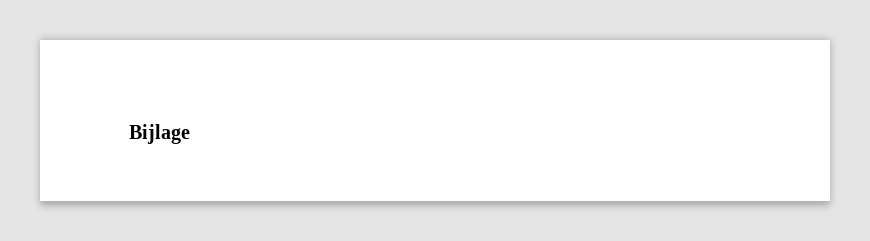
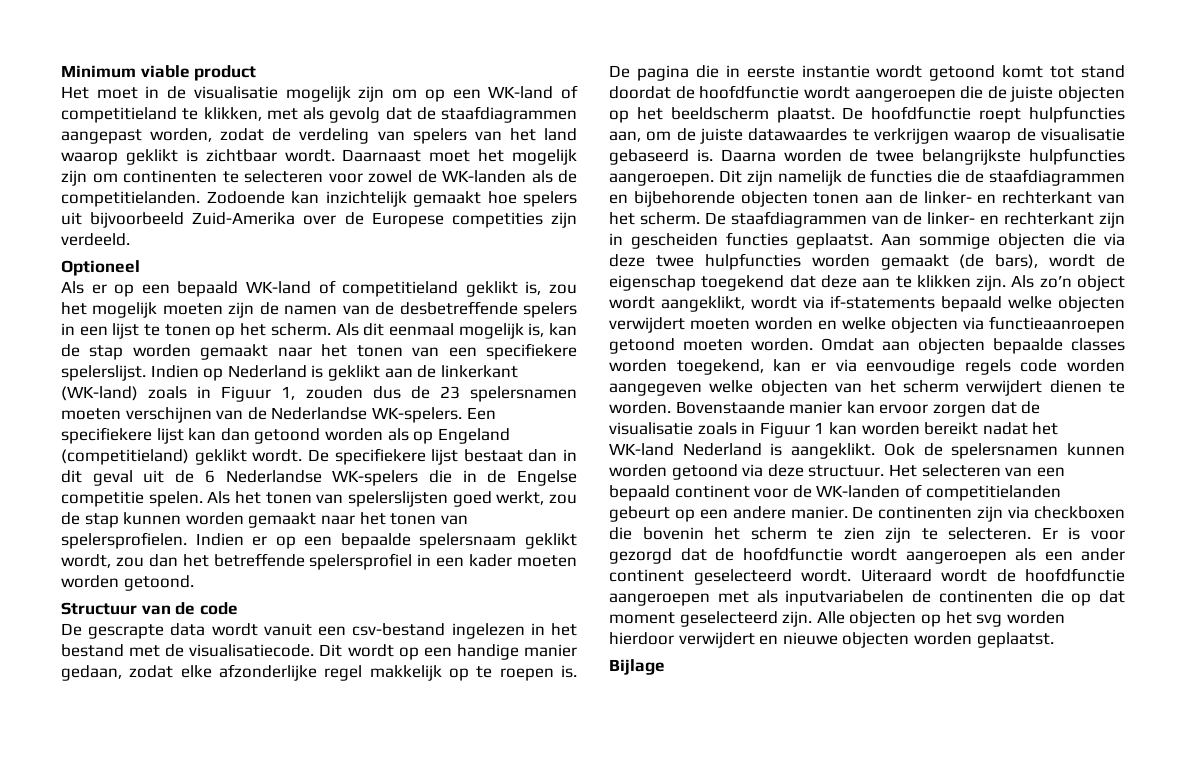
+ Minimum viable product
+ Het moet in de visualisatie mogelijk zijn om op een WK-land of competitieland te klikken, met als gevolg dat de staafdiagrammen aangepast worden, zodat de verdeling van spelers van het land waarop geklikt is zichtbaar wordt. Daarnaast moet het mogelijk zijn om continenten te selecteren voor zowel de WK-landen als de competitielanden. Zodoende kan inzichtelijk gemaakt hoe spelers uit bijvoorbeeld Zuid-Amerika over de Europese competities zijn verdeeld.
+ Optioneel
+ Als er op een bepaald WK-land of competitieland geklikt is, zou het mogelijk moeten zijn de namen van de desbetreffende spelers in een lijst te tonen op het scherm. Als dit eenmaal mogelijk is, kan de stap worden gemaakt naar het tonen van een specifiekere spelerslijst. Indien op Nederland is geklikt aan de linkerkant (WK-land) zoals in Figuur 1, zouden dus de 23 spelersnamen moeten verschijnen van de Nederlandse WK-spelers. Een specifiekere lijst kan dan getoond worden als op Engeland (competitieland) geklikt wordt. De specifiekere lijst bestaat dan in dit geval uit de 6 Nederlandse WK-spelers die in de Engelse competitie spelen. Als het tonen van spelerslijsten goed werkt, zou de stap kunnen worden gemaakt naar het tonen van spelersprofielen. Indien er op een bepaalde spelersnaam geklikt wordt, zou dan het betreffende spelersprofiel in een kader moeten worden getoond.
+ Structuur van de code
+ De gescrapte data wordt vanuit een csv-bestand ingelezen in het bestand met de visualisatiecode. Dit wordt op een handige manier gedaan, zodat elke afzonderlijke regel makkelijk op te roepen is. De pagina die in eerste instantie wordt getoond komt tot stand doordat de hoofdfunctie wordt aangeroepen die de juiste objecten op het beeldscherm plaatst. De hoofdfunctie roept hulpfuncties aan, om de juiste datawaardes te verkrijgen waarop de visualisatie gebaseerd is. Daarna worden de twee belangrijkste hulpfuncties aangeroepen. Dit zijn namelijk de functies die de staafdiagrammen en bijbehorende objecten tonen aan de linker- en rechterkant van het scherm. De staafdiagrammen van de linker- en rechterkant zijn in gescheiden functies geplaatst. Aan sommige objecten die via deze twee hulpfuncties worden gemaakt (de bars), wordt de eigenschap toegekend dat deze aan te klikken zijn. Als zo’n object wordt aangeklikt, wordt via if-statements bepaald welke objecten verwijdert moeten worden en welke objecten via functieaanroepen getoond moeten worden. Omdat aan objecten bepaalde classes worden toegekend, kan er via eenvoudige regels code worden aangegeven welke objecten van het scherm verwijdert dienen te worden. Bovenstaande manier kan ervoor zorgen dat de visualisatie zoals in Figuur 1 kan worden bereikt nadat het WK-land Nederland is aangeklikt. Ook de spelersnamen kunnen worden getoond via deze structuur. Het selecteren van een bepaald continent voor de WK-landen of competitielanden gebeurt op een andere manier. De continenten zijn via checkboxen die bovenin het scherm te zien zijn te selecteren. Er is voor gezorgd dat de hoofdfunctie wordt aangeroepen als een ander continent geselecteerd wordt. Uiteraard wordt de hoofdfunctie aangeroepen met als inputvariabelen de continenten die op dat moment geselecteerd zijn. Alle objecten op het svg worden hierdoor verwijdert en nieuwe objecten worden geplaatst.

